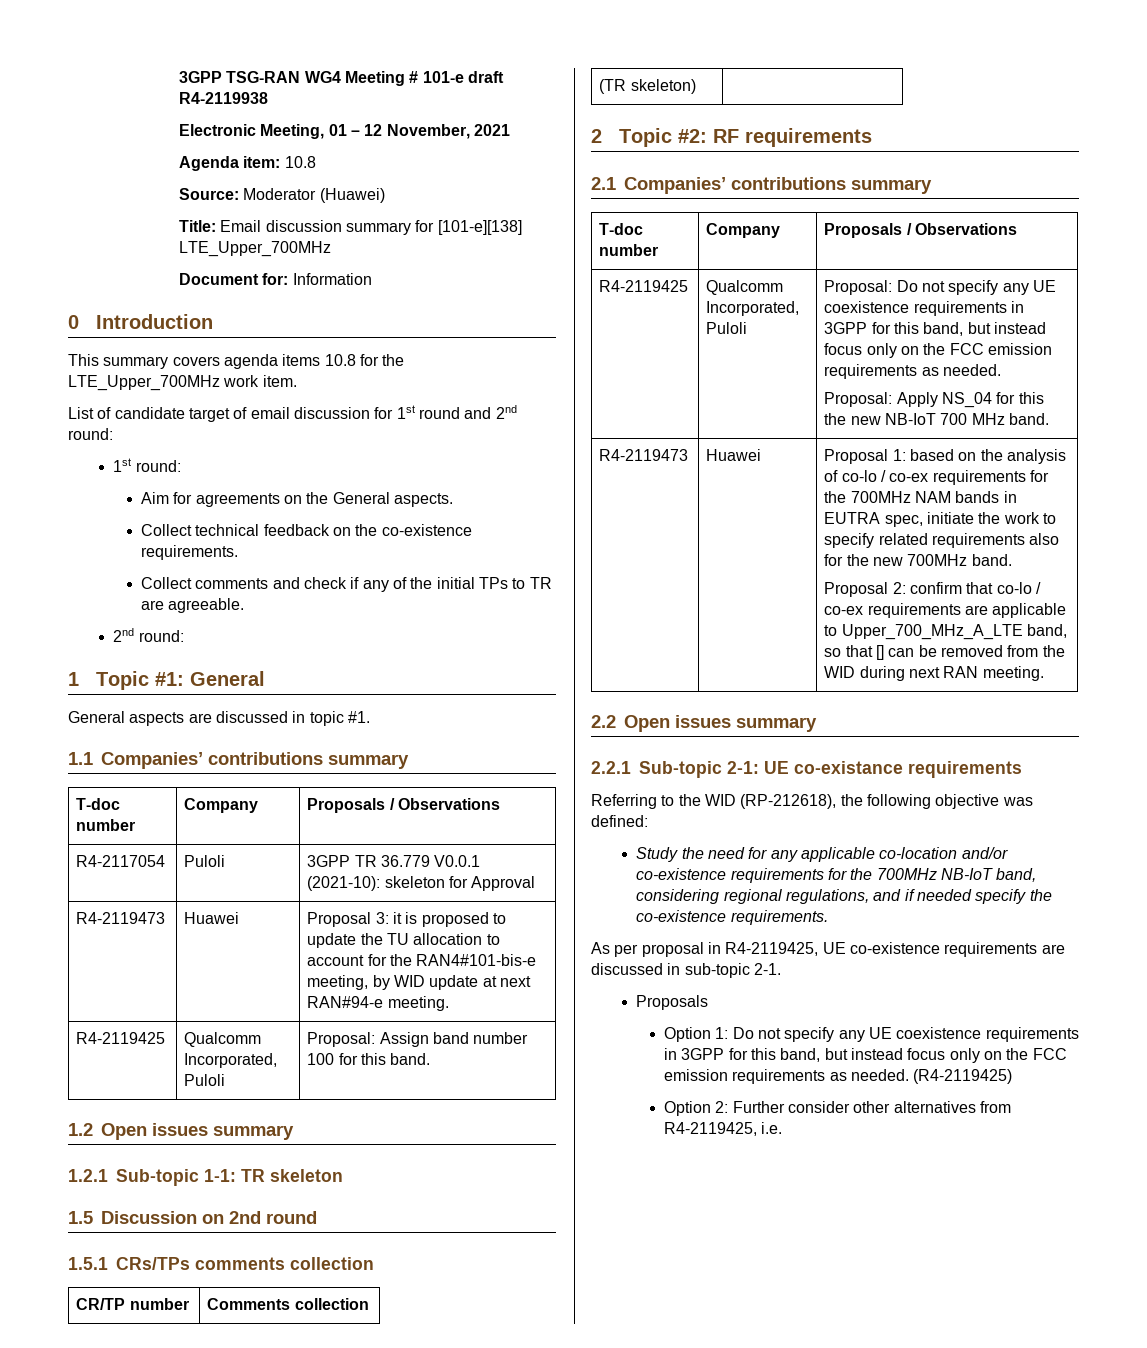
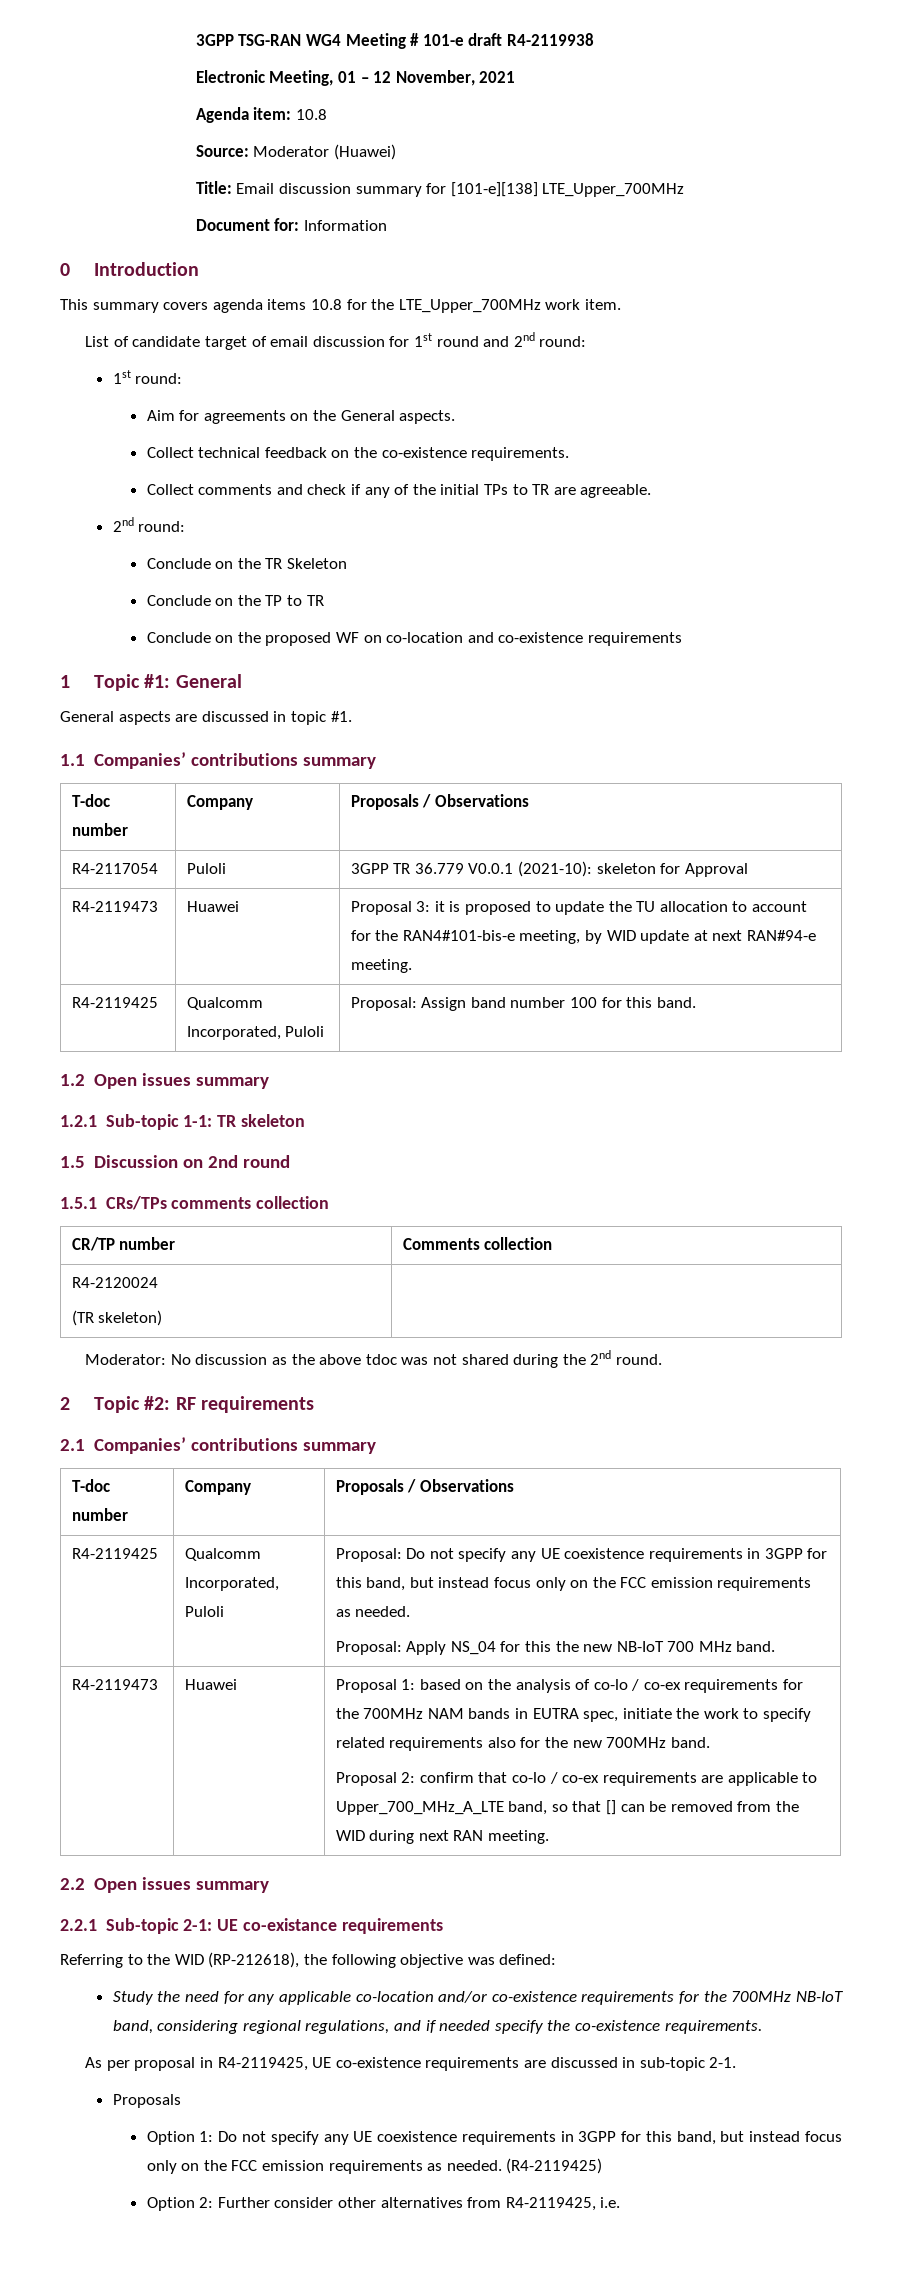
+ Conclude on the TR Skeleton
+ Conclude on the TP to TR
+ Conclude on the proposed WF on co-location and co-existence requirements
+ R4-2120024
+ Moderator: No discussion as the above tdoc was not shared during the 2nd round.

